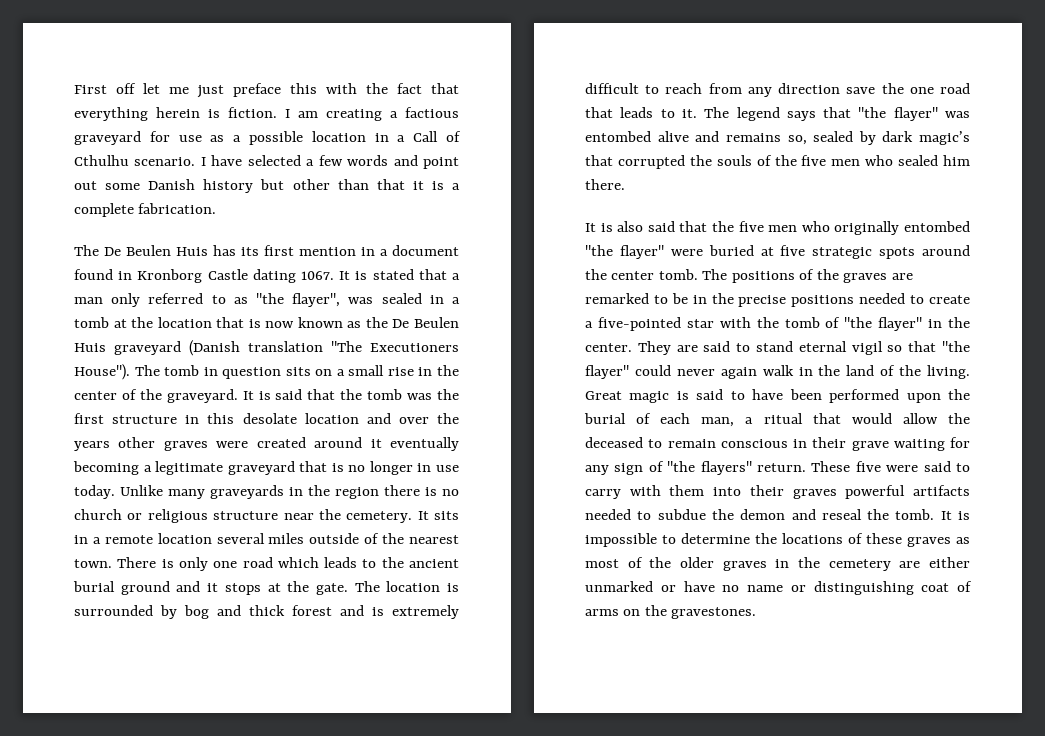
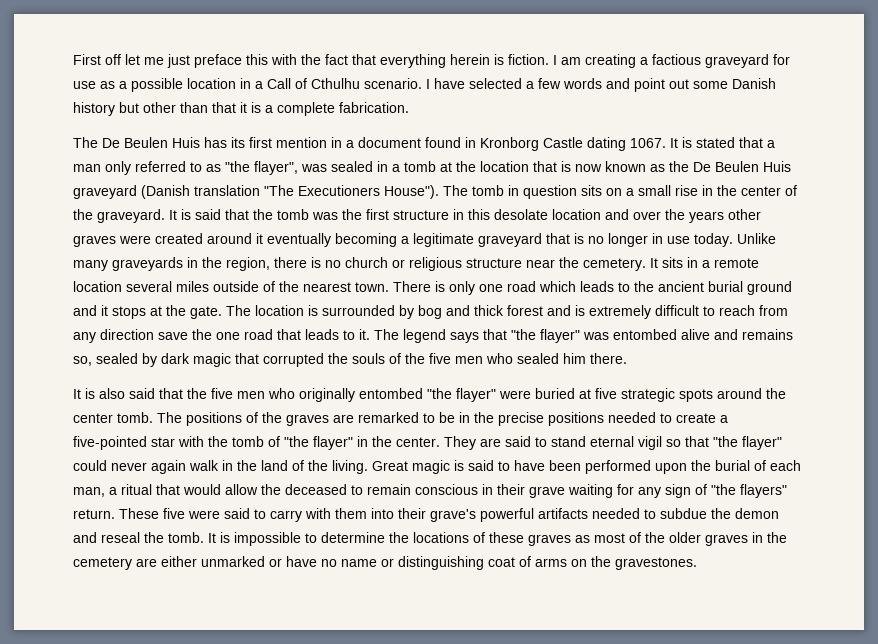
- Unlike many graveyards in the region there is no church or religious structure near the cemetery.
+ Unlike many graveyards in the region, there is no church or religious structure near the cemetery.
- The legend says that "the flayer" was entombed alive and remains so, sealed by dark magic’s that corrupted the souls of the five men who sealed him there.
+ The legend says that "the flayer" was entombed alive and remains so, sealed by dark magic that corrupted the souls of the five men who sealed him there.
- These five were said to carry with them into their graves powerful artifacts needed to subdue the demon and reseal the tomb.
+ These five were said to carry with them into their grave's powerful artifacts needed to subdue the demon and reseal the tomb.

